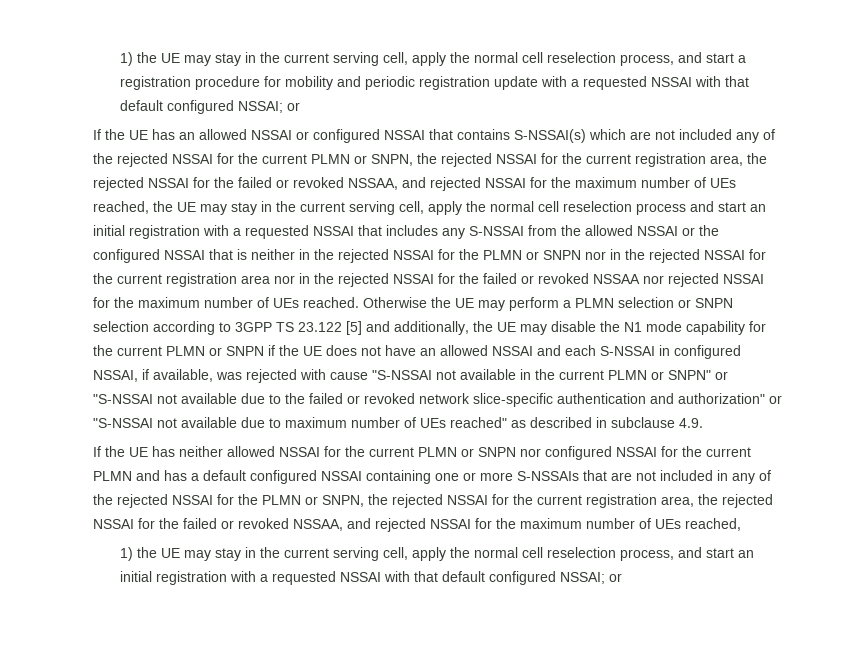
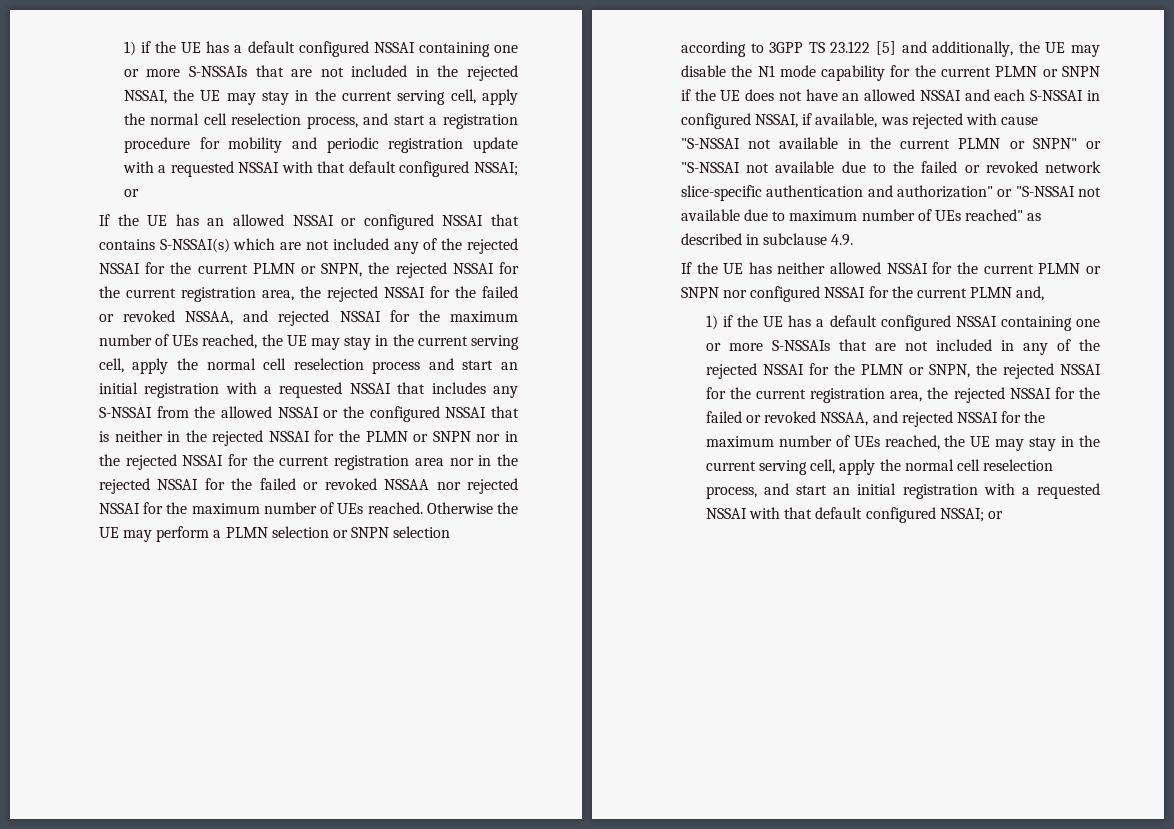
- 1) the UE may stay in the current serving cell, apply the normal cell reselection process, and start a registration procedure for mobility and periodic registration update with a requested NSSAI with that default configured NSSAI; or
+ 1) if the UE has a default configured NSSAI containing one or more S-NSSAIs that are not included in the rejected NSSAI, the UE may stay in the current serving cell, apply the normal cell reselection process, and start a registration procedure for mobility and periodic registration update with a requested NSSAI with that default configured NSSAI; or
- If the UE has neither allowed NSSAI for the current PLMN or SNPN nor configured NSSAI for the current PLMN and has a default configured NSSAI containing one or more S-NSSAIs that are not included in any of the rejected NSSAI for the PLMN or SNPN, the rejected NSSAI for the current registration area, the rejected NSSAI for the failed or revoked NSSAA, and rejected NSSAI for the maximum number of UEs reached,
- 1) the UE may stay in the current serving cell, apply the normal cell reselection process, and start an initial registration with a requested NSSAI with that default configured NSSAI;
+ If the UE has neither allowed NSSAI for the current PLMN or SNPN nor configured NSSAI for the current PLMN and,
+ 1) if the UE has a default configured NSSAI containing one or more S-NSSAIs that are not included in any of the rejected NSSAI for the PLMN or SNPN, the rejected NSSAI for the current registration area, the rejected NSSAI for the failed or revoked NSSAA, and rejected NSSAI for the maximum number of UEs reached, the UE may stay in the current serving cell, apply the normal cell reselection process, and start an initial registration with a requested NSSAI with that default configured NSSAI;

